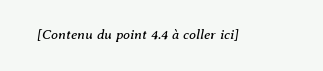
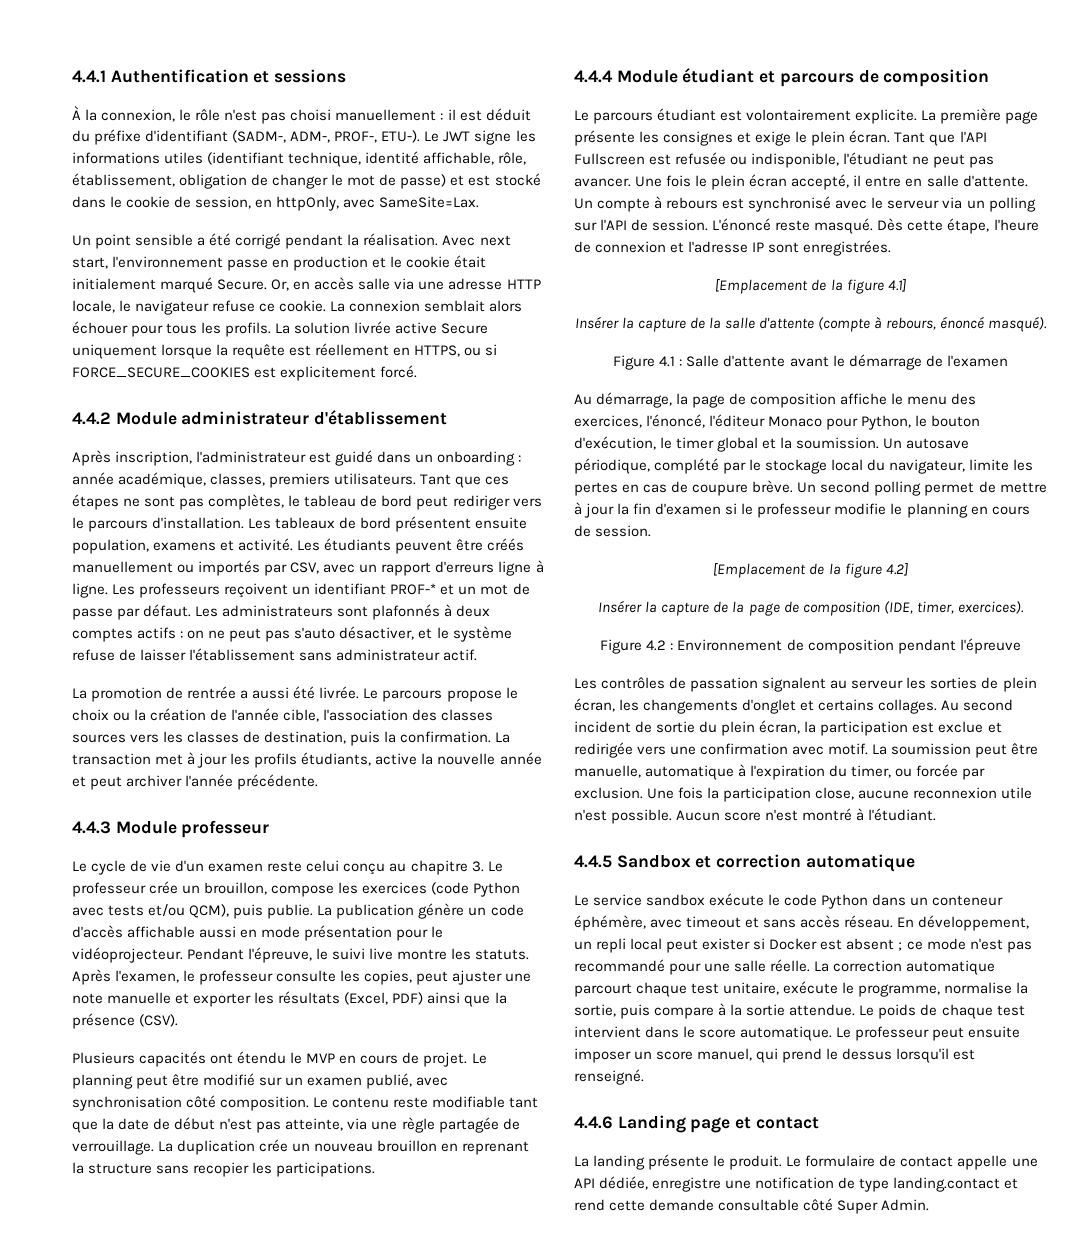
- [Contenu du point 4.4 à coller ici]
+ 4.4.1 Authentification et sessions
+ À la connexion, le rôle n'est pas choisi manuellement : il est déduit du préfixe d'identifiant (SADM-, ADM-, PROF-, ETU-). Le JWT signe les informations utiles (identifiant technique, identité affichable, rôle, établissement, obligation de changer le mot de passe) et est stocké dans le cookie de session, en httpOnly, avec SameSite=Lax.
+ Un point sensible a été corrigé pendant la réalisation. Avec next start, l'environnement passe en production et le cookie était initialement marqué Secure. Or, en accès salle via une adresse HTTP locale, le navigateur refuse ce cookie. La connexion semblait alors échouer pour tous les profils. La solution livrée active Secure uniquement lorsque la requête est réellement en HTTPS, ou si FORCE_SECURE_COOKIES est explicitement forcé.
+ 4.4.2 Module administrateur d'établissement
+ Après inscription, l'administrateur est guidé dans un onboarding : année académique, classes, premiers utilisateurs. Tant que ces étapes ne sont pas complètes, le tableau de bord peut rediriger vers le parcours d'installation. Les tableaux de bord présentent ensuite population, examens et activité. Les étudiants peuvent être créés manuellement ou importés par CSV, avec un rapport d'erreurs ligne à ligne. Les professeurs reçoivent un identifiant PROF-* et un mot de passe par défaut. Les administrateurs sont plafonnés à deux comptes actifs : on ne peut pas s'auto désactiver, et le système refuse de laisser l'établissement sans administrateur actif.
+ La promotion de rentrée a aussi été livrée. Le parcours propose le choix ou la création de l'année cible, l'association des classes sources vers les classes de destination, puis la confirmation. La transaction met à jour les profils étudiants, active la nouvelle année et peut archiver l'année précédente.
+ 4.4.3 Module professeur
+ Le cycle de vie d'un examen reste celui conçu au chapitre 3. Le professeur crée un brouillon, compose les exercices (code Python avec tests et/ou QCM), puis publie. La publication génère un code d'accès affichable aussi en mode présentation pour le vidéoprojecteur. Pendant l'épreuve, le suivi live montre les statuts. Après l'examen, le professeur consulte les copies, peut ajuster une note manuelle et exporter les résultats (Excel, PDF) ainsi que la présence (CSV).
+ Plusieurs capacités ont étendu le MVP en cours de projet. Le planning peut être modifié sur un examen publié, avec synchronisation côté composition. Le contenu reste modifiable tant que la date de début n'est pas atteinte, via une règle partagée de verrouillage. La duplication crée un nouveau brouillon en reprenant la structure sans recopier les participations.
+ 4.4.4 Module étudiant et parcours de composition
+ Le parcours étudiant est volontairement explicite. La première page présente les consignes et exige le plein écran. Tant que l'API Fullscreen est refusée ou indisponible, l'étudiant ne peut pas avancer. Une fois le plein écran accepté, il entre en salle d'attente. Un compte à rebours est synchronisé avec le serveur via un polling sur l'API de session. L'énoncé reste masqué. Dès cette étape, l'heure de connexion et l'adresse IP sont enregistrées.
+ [Emplacement de la figure 4.1]
+ Insérer la capture de la salle d'attente (compte à rebours, énoncé masqué).
+ Figure 4.1 : Salle d'attente avant le démarrage de l'examen
+ Au démarrage, la page de composition affiche le menu des exercices, l'énoncé, l'éditeur Monaco pour Python, le bouton d'exécution, le timer global et la soumission. Un autosave périodique, complété par le stockage local du navigateur, limite les pertes en cas de coupure brève. Un second polling permet de mettre à jour la fin d'examen si le professeur modifie le planning en cours de session.
+ [Emplacement de la figure 4.2]
+ Insérer la capture de la page de composition (IDE, timer, exercices).
+ Figure 4.2 : Environnement de composition pendant l'épreuve
+ Les contrôles de passation signalent au serveur les sorties de plein écran, les changements d'onglet et certains collages. Au second incident de sortie du plein écran, la participation est exclue et redirigée vers une confirmation avec motif. La soumission peut être manuelle, automatique à l'expiration du timer, ou forcée par exclusion. Une fois la participation close, aucune reconnexion utile n'est possible. Aucun score n'est montré à l'étudiant.
+ 4.4.5 Sandbox et correction automatique
+ Le service sandbox exécute le code Python dans un conteneur éphémère, avec timeout et sans accès réseau. En développement, un repli local peut exister si Docker est absent ; ce mode n'est pas recommandé pour une salle réelle. La correction automatique parcourt chaque test unitaire, exécute le programme, normalise la sortie, puis compare à la sortie attendue. Le poids de chaque test intervient dans le score automatique. Le professeur peut ensuite imposer un score manuel, qui prend le dessus lorsqu'il est renseigné.
+ 4.4.6 Landing page et contact
+ La landing présente le produit. Le formulaire de contact appelle une API dédiée, enregistre une notification de type landing.contact et rend cette demande consultable côté Super Admin.

